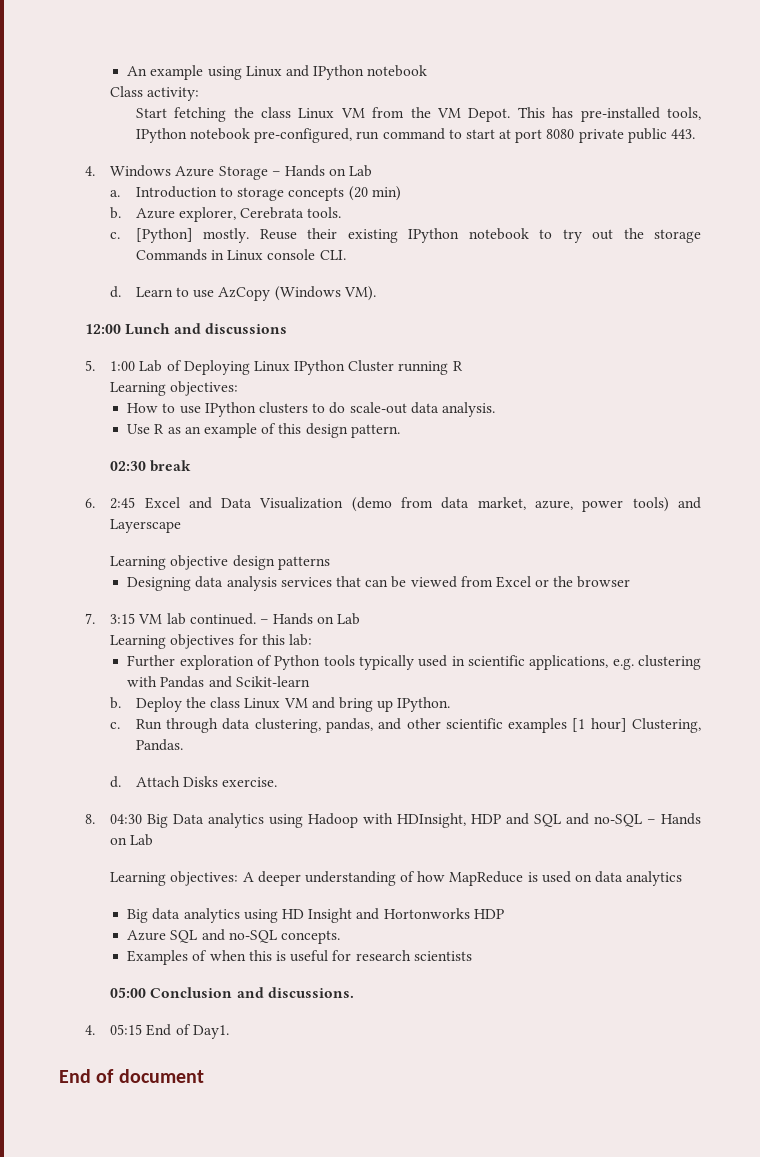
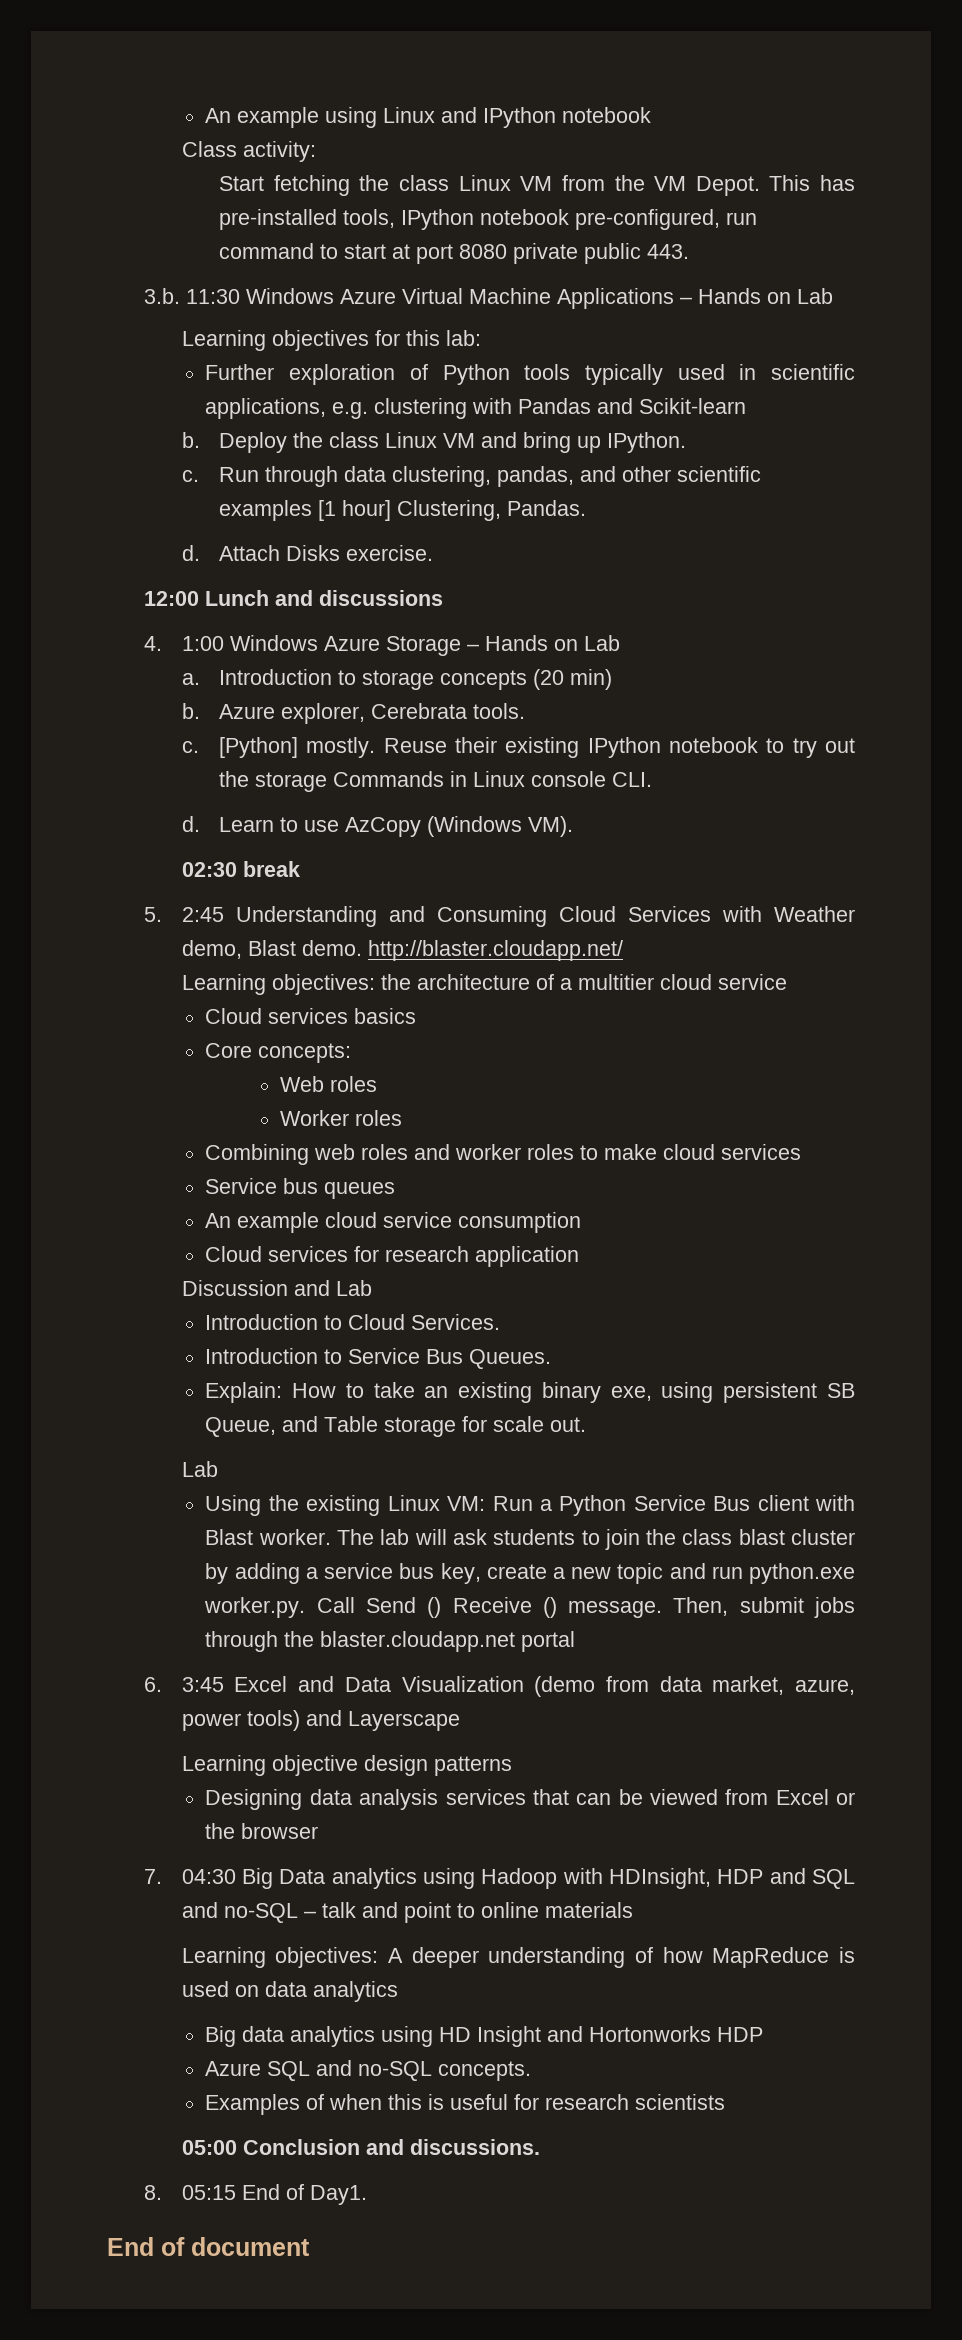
- 4. Windows Azure Storage – Hands on Lab
- a. Introduction to storage concepts (20 min)
- b. Azure explorer, Cerebrata tools.
- c. [Python] mostly. Reuse their existing IPython notebook to try out the storage Commands in Linux console CLI.
- d. Learn to use AzCopy (Windows VM).
- 12:00 Lunch and discussions
- 5. 1:00 Lab of Deploying Linux IPython Cluster running R
- Learning objectives:
- How to use IPython clusters to do scale-out data analysis.
- Use R as an example of this design pattern.
- 02:30 break
- 6. 2:45 Excel and Data Visualization (demo from data market, azure, power tools) and Layerscape
- Learning objective design patterns
- Designing data analysis services that can be viewed from Excel or the browser
- 7. 3:15 VM lab continued. – Hands on Lab
+ 3.b. 11:30 Windows Azure Virtual Machine Applications – Hands on Lab
- 8. 04:30 Big Data analytics using Hadoop with HDInsight, HDP and SQL and no-SQL – Hands on Lab
+ 12:00 Lunch and discussions
+ 4. 1:00 Windows Azure Storage – Hands on Lab
+ a. Introduction to storage concepts (20 min)
+ b. Azure explorer, Cerebrata tools.
+ c. [Python] mostly. Reuse their existing IPython notebook to try out the storage Commands in Linux console CLI.
+ d. Learn to use AzCopy (Windows VM).
+ 02:30 break
+ 5. 2:45 Understanding and Consuming Cloud Services with Weather demo, Blast demo. http://blaster.cloudapp.net/
+ Learning objectives: the architecture of a multitier cloud service
+ Cloud services basics
+ Core concepts:
+ Web roles
+ Worker roles
+ Combining web roles and worker roles to make cloud services
+ Service bus queues
+ An example cloud service consumption
+ Cloud services for research application
+ Discussion and Lab
+ Introduction to Cloud Services.
+ Introduction to Service Bus Queues.
+ Explain: How to take an existing binary exe, using persistent SB Queue, and Table storage for scale out.
+ Lab
+ Using the existing Linux VM: Run a Python Service Bus client with Blast worker. The lab will ask students to join the class blast cluster by adding a service bus key, create a new topic and run python.exe worker.py. Call Send () Receive () message. Then, submit jobs through the blaster.cloudapp.net portal
+ 6. 3:45 Excel and Data Visualization (demo from data market, azure, power tools) and Layerscape
+ Learning objective design patterns
+ Designing data analysis services that can be viewed from Excel or the browser
+ 7. 04:30 Big Data analytics using Hadoop with HDInsight, HDP and SQL and no-SQL – talk and point to online materials
- 4. 05:15 End of Day1.
+ 8. 05:15 End of Day1.

